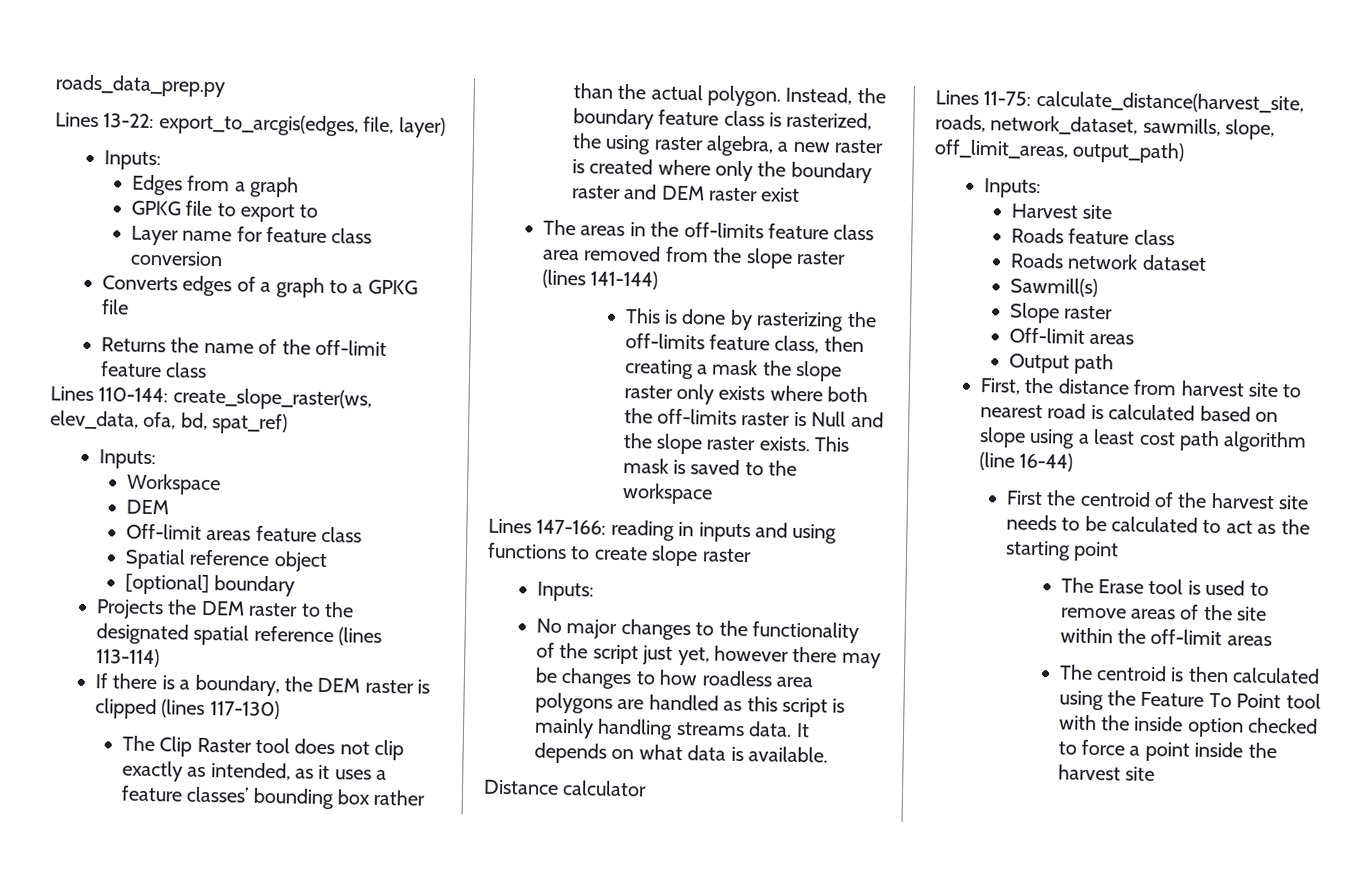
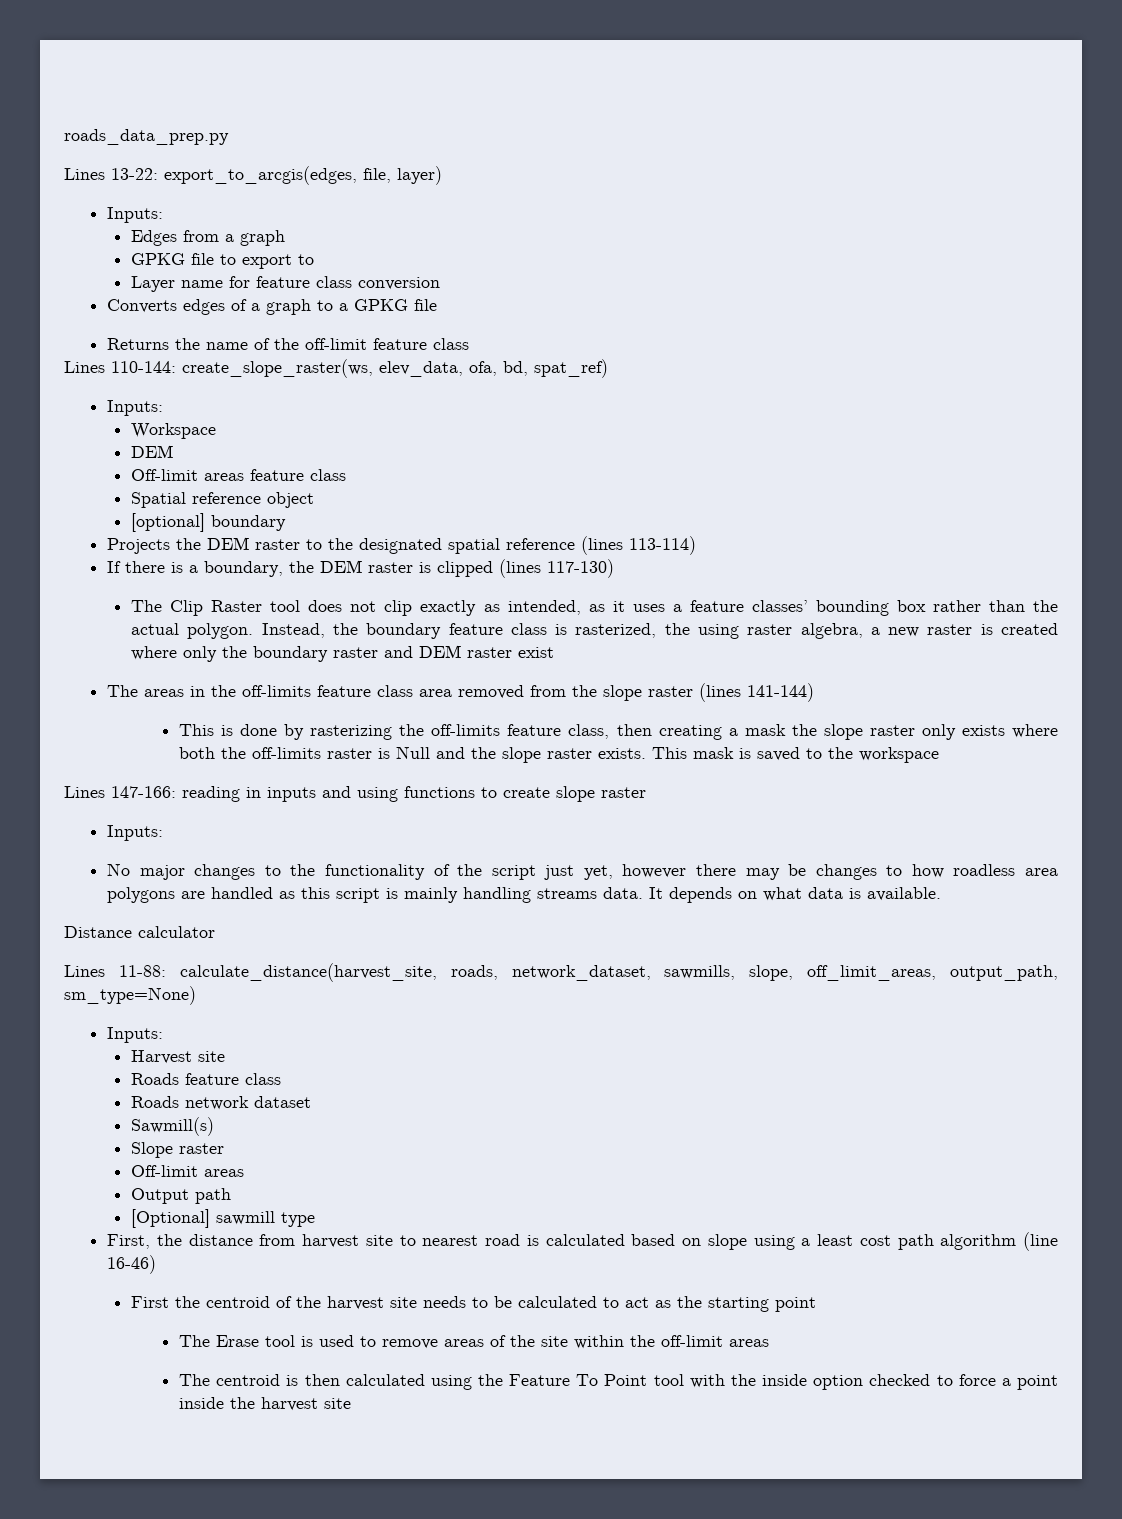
- Lines 11-75: calculate_distance(harvest_site, roads, network_dataset, sawmills, slope, off_limit_areas, output_path)
+ Lines 11-88: calculate_distance(harvest_site, roads, network_dataset, sawmills, slope, off_limit_areas, output_path, sm_type=None)
+ [Optional] sawmill type
- First, the distance from harvest site to nearest road is calculated based on slope using a least cost path algorithm (line 16-44)
+ First, the distance from harvest site to nearest road is calculated based on slope using a least cost path algorithm (line 16-46)

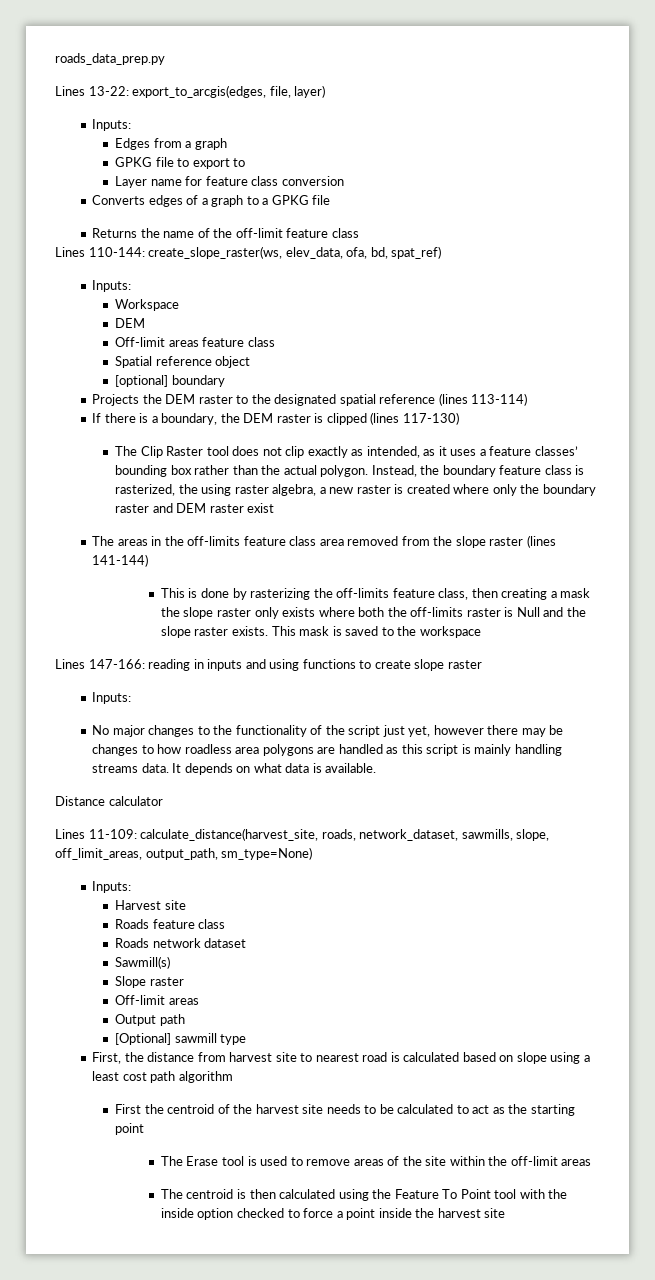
- Lines 11-88: calculate_distance(harvest_site, roads, network_dataset, sawmills, slope, off_limit_areas, output_path, sm_type=None)
+ Lines 11-109: calculate_distance(harvest_site, roads, network_dataset, sawmills, slope, off_limit_areas, output_path, sm_type=None)
- First, the distance from harvest site to nearest road is calculated based on slope using a least cost path algorithm (line 16-46)
+ First, the distance from harvest site to nearest road is calculated based on slope using a least cost path algorithm

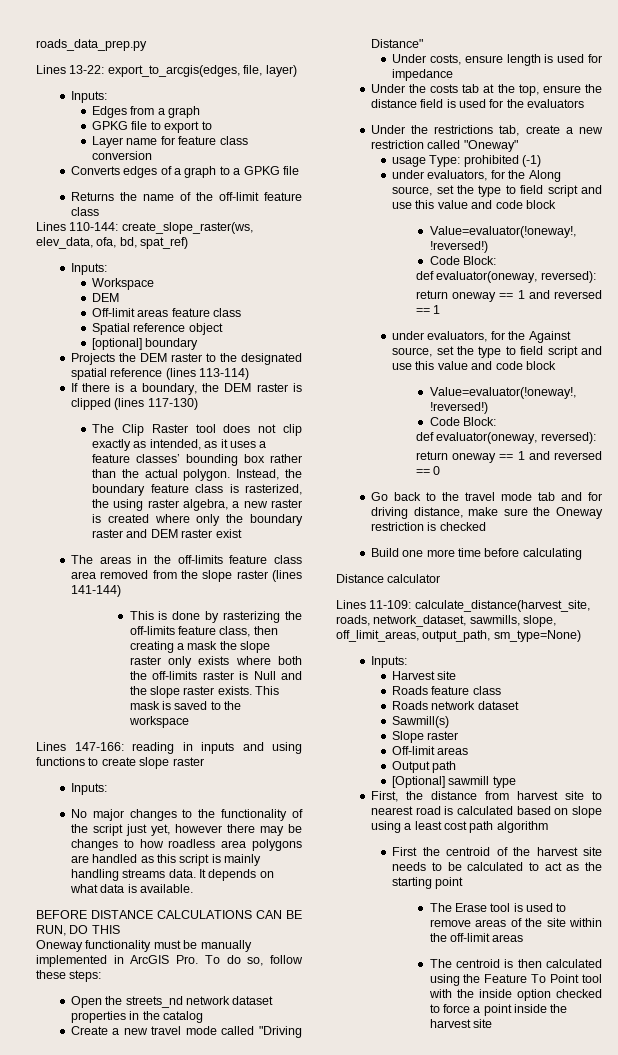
+ BEFORE DISTANCE CALCULATIONS CAN BE RUN, DO THIS
+ Oneway functionality must be manually implemented in ArcGIS Pro. To do so, follow these steps:
+ Open the streets_nd network dataset properties in the catalog
+ Create a new travel mode called "Driving Distance"
+ Under costs, ensure length is used for impedance
+ Under the costs tab at the top, ensure the distance field is used for the evaluators
+ Under the restrictions tab, create a new restriction called "Oneway"
+ usage Type: prohibited (-1)
+ under evaluators, for the Along source, set the type to field script and use this value and code block
+ Value=evaluator(!oneway!, !reversed!)
+ Code Block:
+ def evaluator(oneway, reversed):
+ return oneway == 1 and reversed == 1
+ under evaluators, for the Against source, set the type to field script and use this value and code block
+ Value=evaluator(!oneway!, !reversed!)
+ Code Block:
+ def evaluator(oneway, reversed):
+ return oneway == 1 and reversed == 0
+ Go back to the travel mode tab and for driving distance, make sure the Oneway restriction is checked
+ Build one more time before calculating

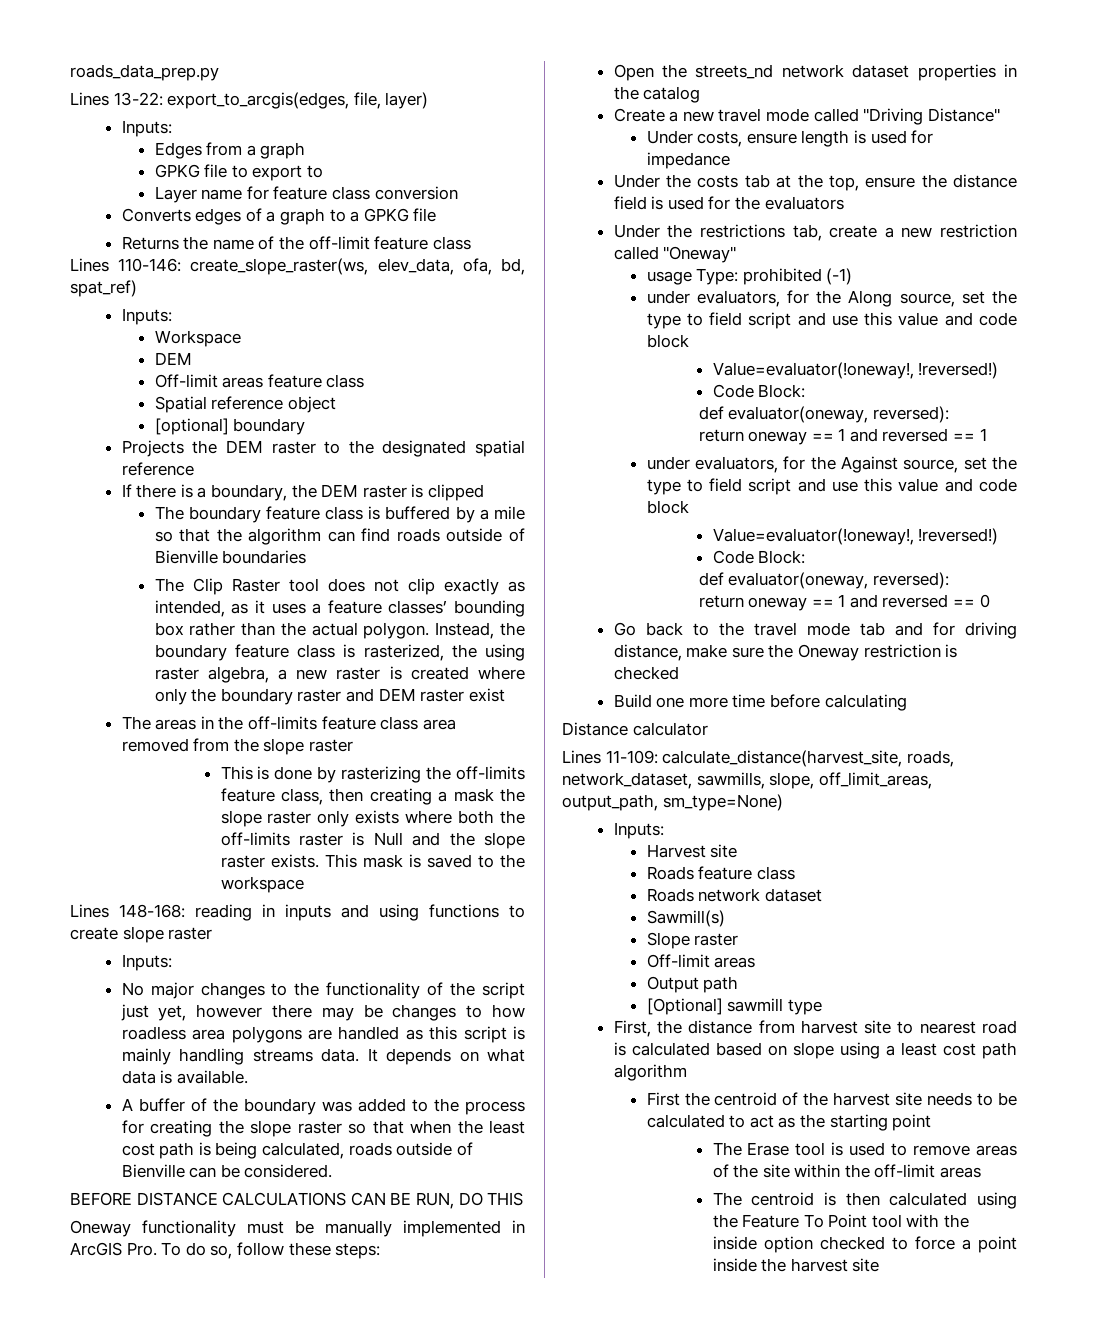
- Lines 110-144: create_slope_raster(ws, elev_data, ofa, bd, spat_ref)
+ Lines 110-146: create_slope_raster(ws, elev_data, ofa, bd, spat_ref)
- Projects the DEM raster to the designated spatial reference (lines 113-114)
+ Projects the DEM raster to the designated spatial reference
- If there is a boundary, the DEM raster is clipped (lines 117-130)
+ If there is a boundary, the DEM raster is clipped
+ The boundary feature class is buffered by a mile so that the algorithm can find roads outside of Bienville boundaries
- The areas in the off-limits feature class area removed from the slope raster (lines 141-144)
+ The areas in the off-limits feature class area removed from the slope raster
- Lines 147-166: reading in inputs and using functions to create slope raster
+ Lines 148-168: reading in inputs and using functions to create slope raster
+ A buffer of the boundary was added to the process for creating the slope raster so that when the least cost path is being calculated, roads outside of Bienville can be considered.

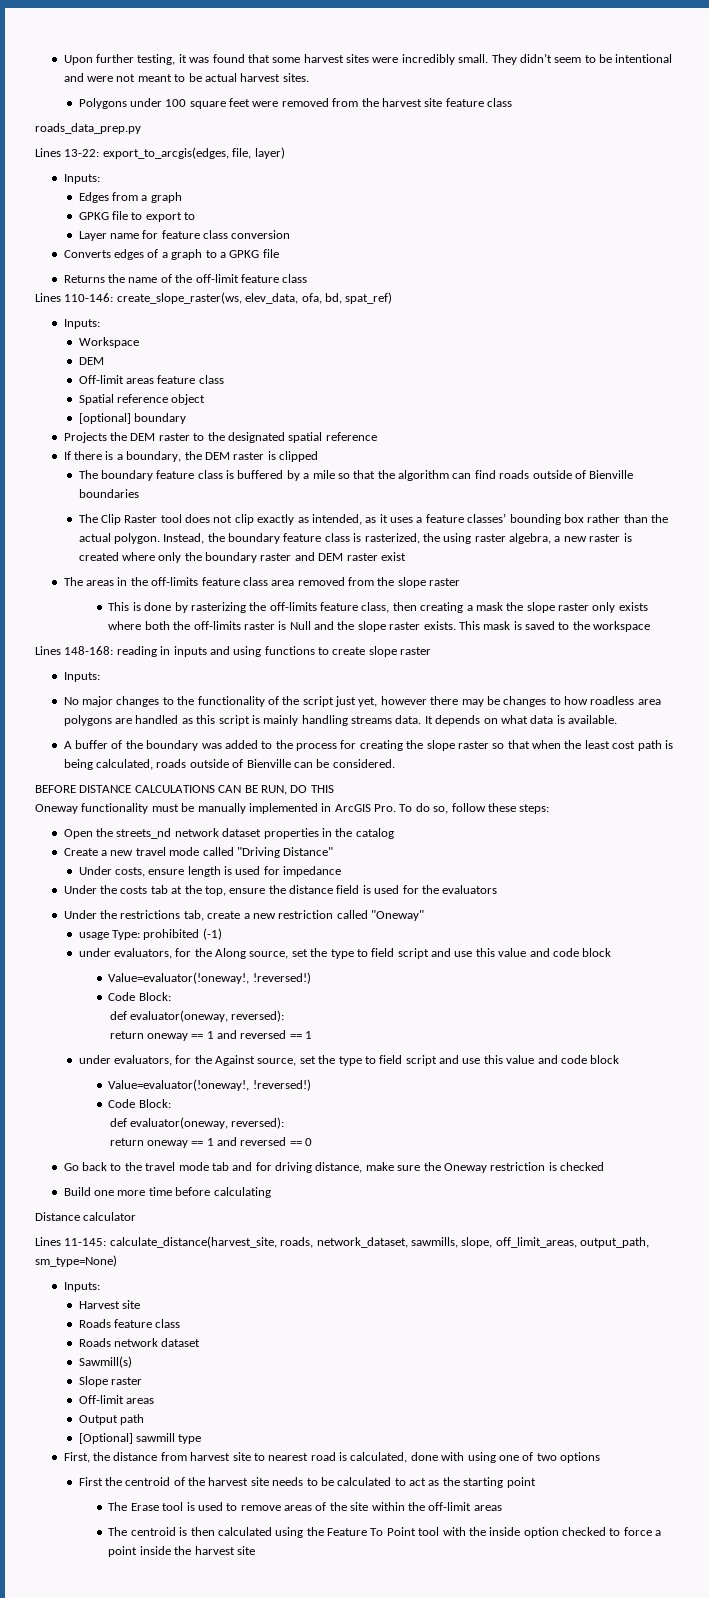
+ Upon further testing, it was found that some harvest sites were incredibly small. They didn’t seem to be intentional and were not meant to be actual harvest sites.
+ Polygons under 100 square feet were removed from the harvest site feature class
- Lines 11-109: calculate_distance(harvest_site, roads, network_dataset, sawmills, slope, off_limit_areas, output_path, sm_type=None)
+ Lines 11-145: calculate_distance(harvest_site, roads, network_dataset, sawmills, slope, off_limit_areas, output_path, sm_type=None)
- First, the distance from harvest site to nearest road is calculated based on slope using a least cost path algorithm
+ First, the distance from harvest site to nearest road is calculated, done with using one of two options

